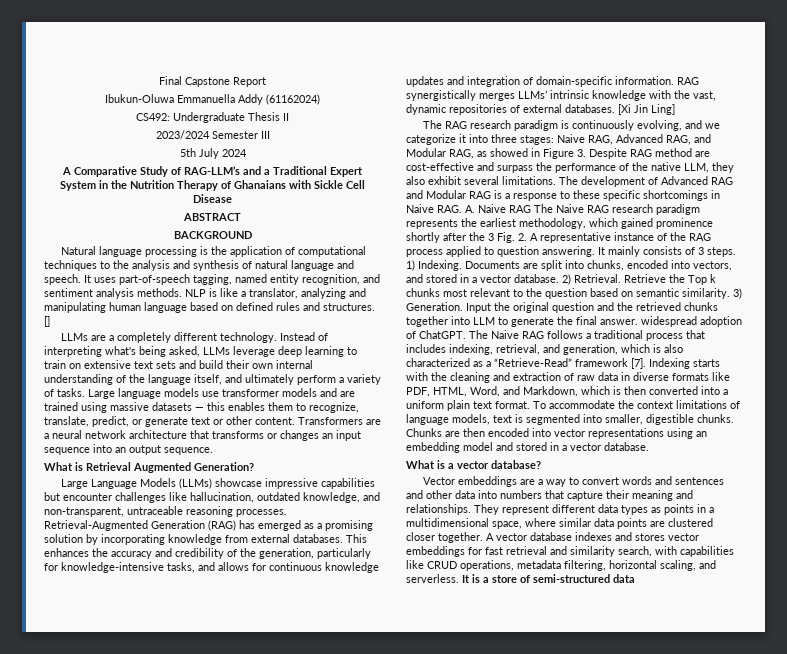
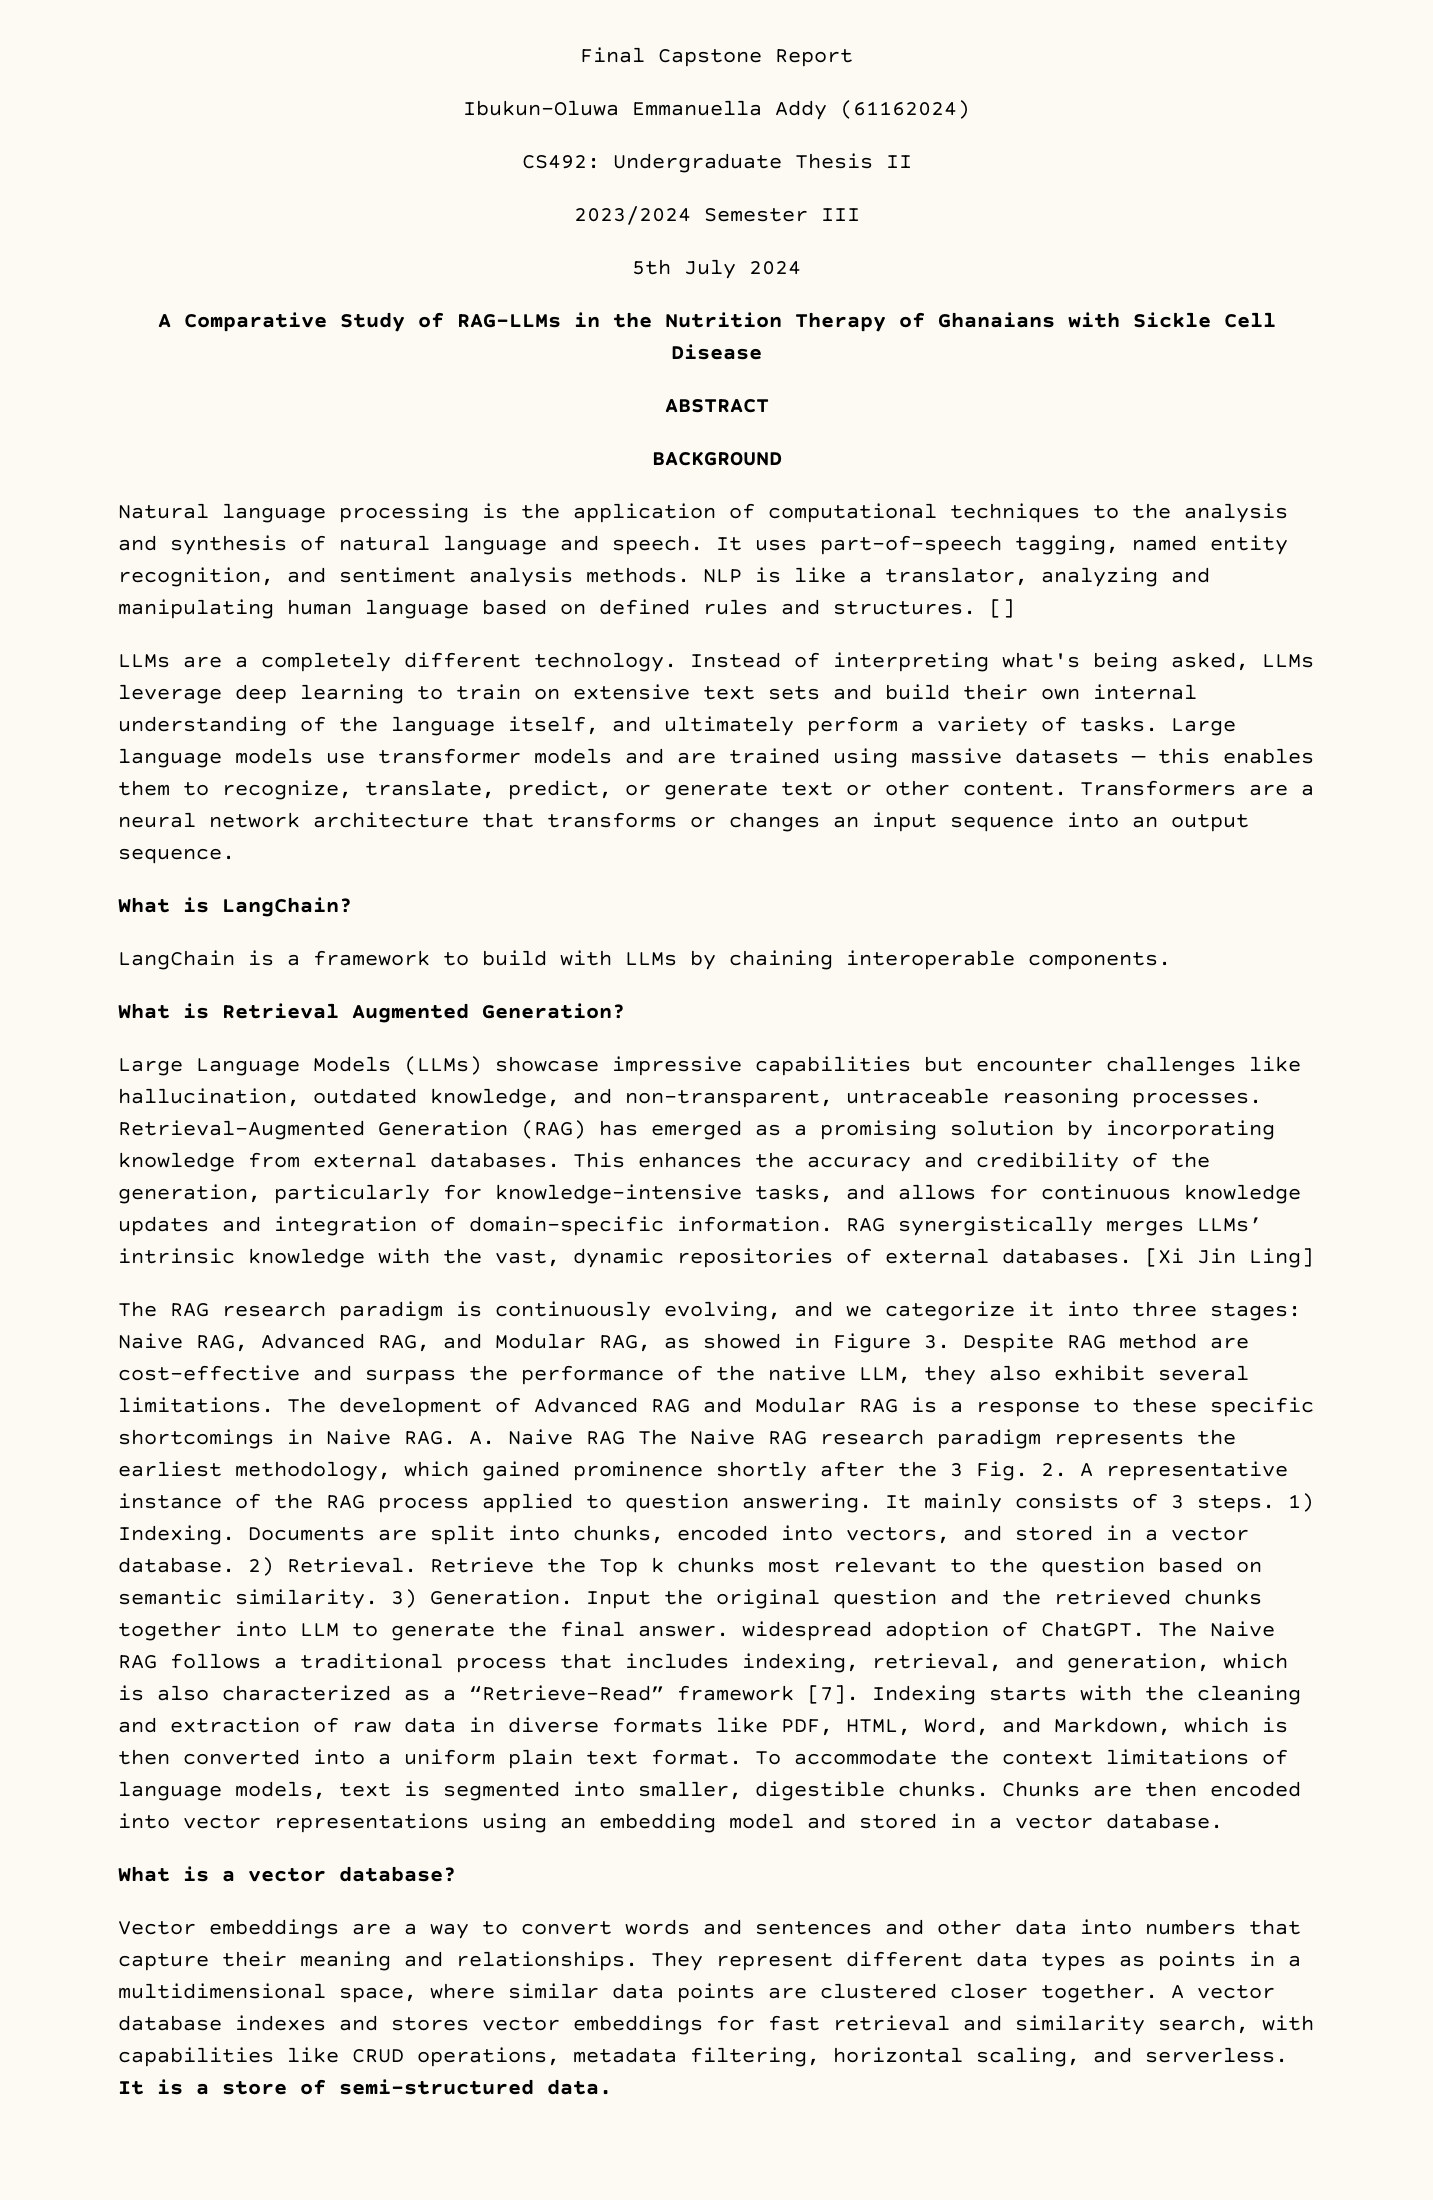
- A Comparative Study of RAG-LLM’s and a Traditional Expert System in the Nutrition Therapy of Ghanaians with Sickle Cell Disease
+ A Comparative Study of RAG-LLMs in the Nutrition Therapy of Ghanaians with Sickle Cell Disease
+ What is LangChain?
+ LangChain is a framework to build with LLMs by chaining interoperable components.
- It is a store of semi-structured data
+ It is a store of semi-structured data.

